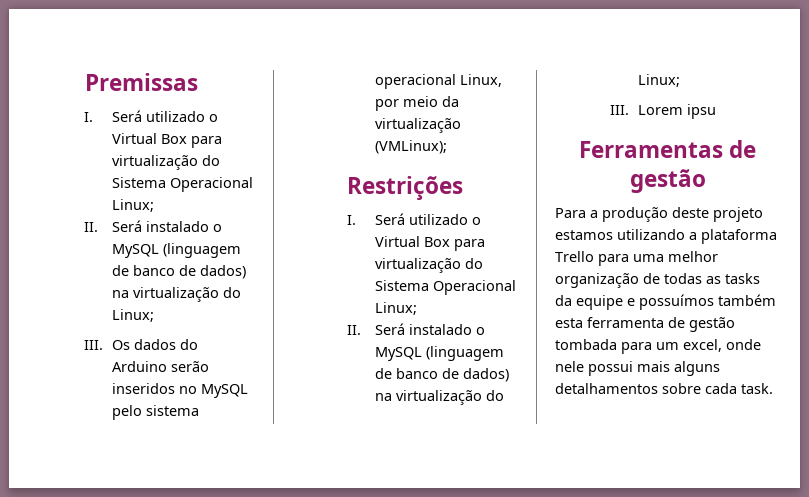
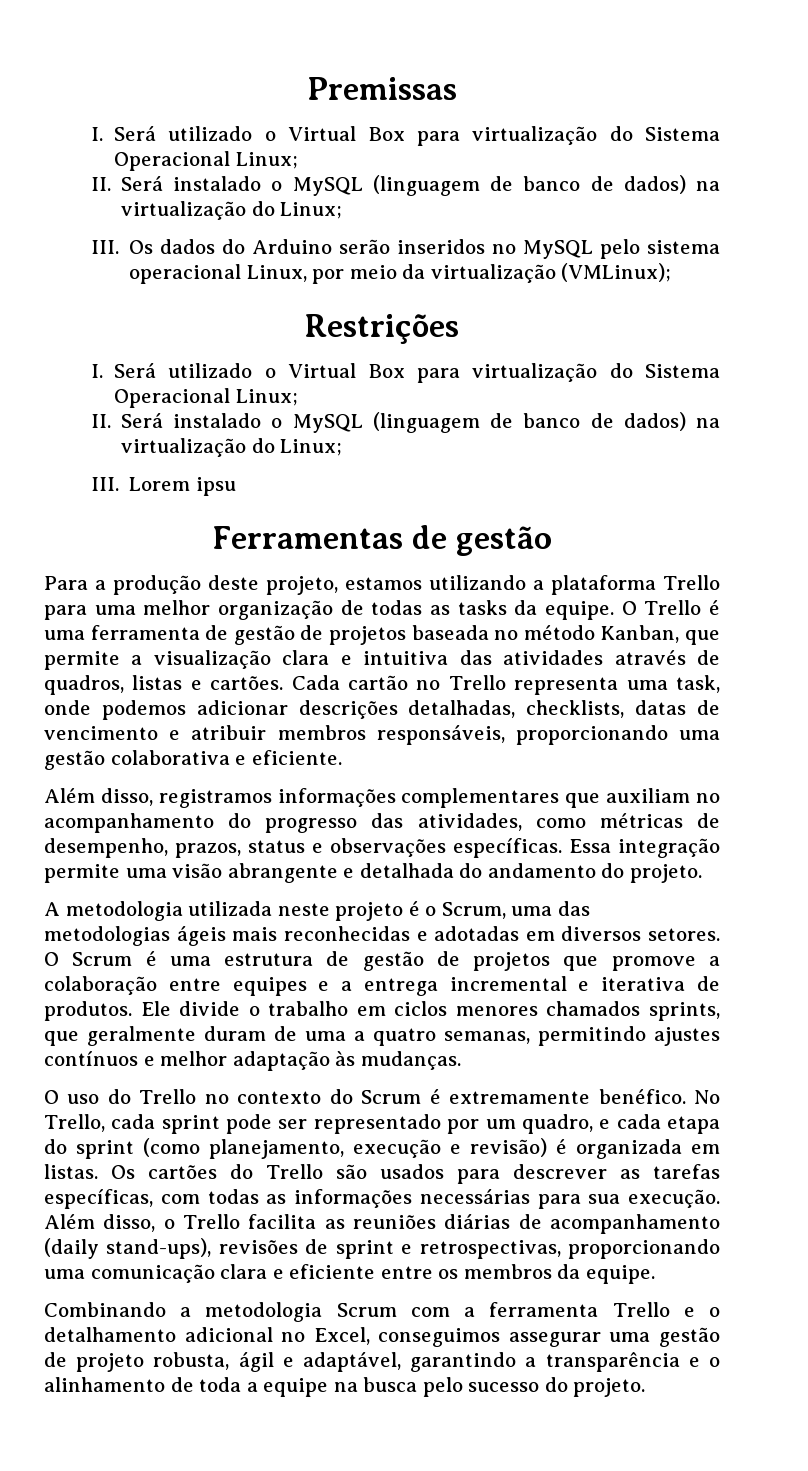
- Para a produção deste projeto estamos utilizando a plataforma Trello para uma melhor organização de todas as tasks da equipe e possuímos também esta ferramenta de gestão tombada para um excel, onde nele possui mais alguns detalhamentos sobre cada task.
+ Para a produção deste projeto, estamos utilizando a plataforma Trello para uma melhor organização de todas as tasks da equipe. O Trello é uma ferramenta de gestão de projetos baseada no método Kanban, que permite a visualização clara e intuitiva das atividades através de quadros, listas e cartões. Cada cartão no Trello representa uma task, onde podemos adicionar descrições detalhadas, checklists, datas de vencimento e atribuir membros responsáveis, proporcionando uma gestão colaborativa e eficiente.
+ Além disso, registramos informações complementares que auxiliam no acompanhamento do progresso das atividades, como métricas de desempenho, prazos, status e observações específicas. Essa integração permite uma visão abrangente e detalhada do andamento do projeto.
+ A metodologia utilizada neste projeto é o Scrum, uma das metodologias ágeis mais reconhecidas e adotadas em diversos setores. O Scrum é uma estrutura de gestão de projetos que promove a colaboração entre equipes e a entrega incremental e iterativa de produtos. Ele divide o trabalho em ciclos menores chamados sprints, que geralmente duram de uma a quatro semanas, permitindo ajustes contínuos e melhor adaptação às mudanças.
+ O uso do Trello no contexto do Scrum é extremamente benéfico. No Trello, cada sprint pode ser representado por um quadro, e cada etapa do sprint (como planejamento, execução e revisão) é organizada em listas. Os cartões do Trello são usados para descrever as tarefas específicas, com todas as informações necessárias para sua execução. Além disso, o Trello facilita as reuniões diárias de acompanhamento (daily stand-ups), revisões de sprint e retrospectivas, proporcionando uma comunicação clara e eficiente entre os membros da equipe.
+ Combinando a metodologia Scrum com a ferramenta Trello e o detalhamento adicional no Excel, conseguimos assegurar uma gestão de projeto robusta, ágil e adaptável, garantindo a transparência e o alinhamento de toda a equipe na busca pelo sucesso do projeto.

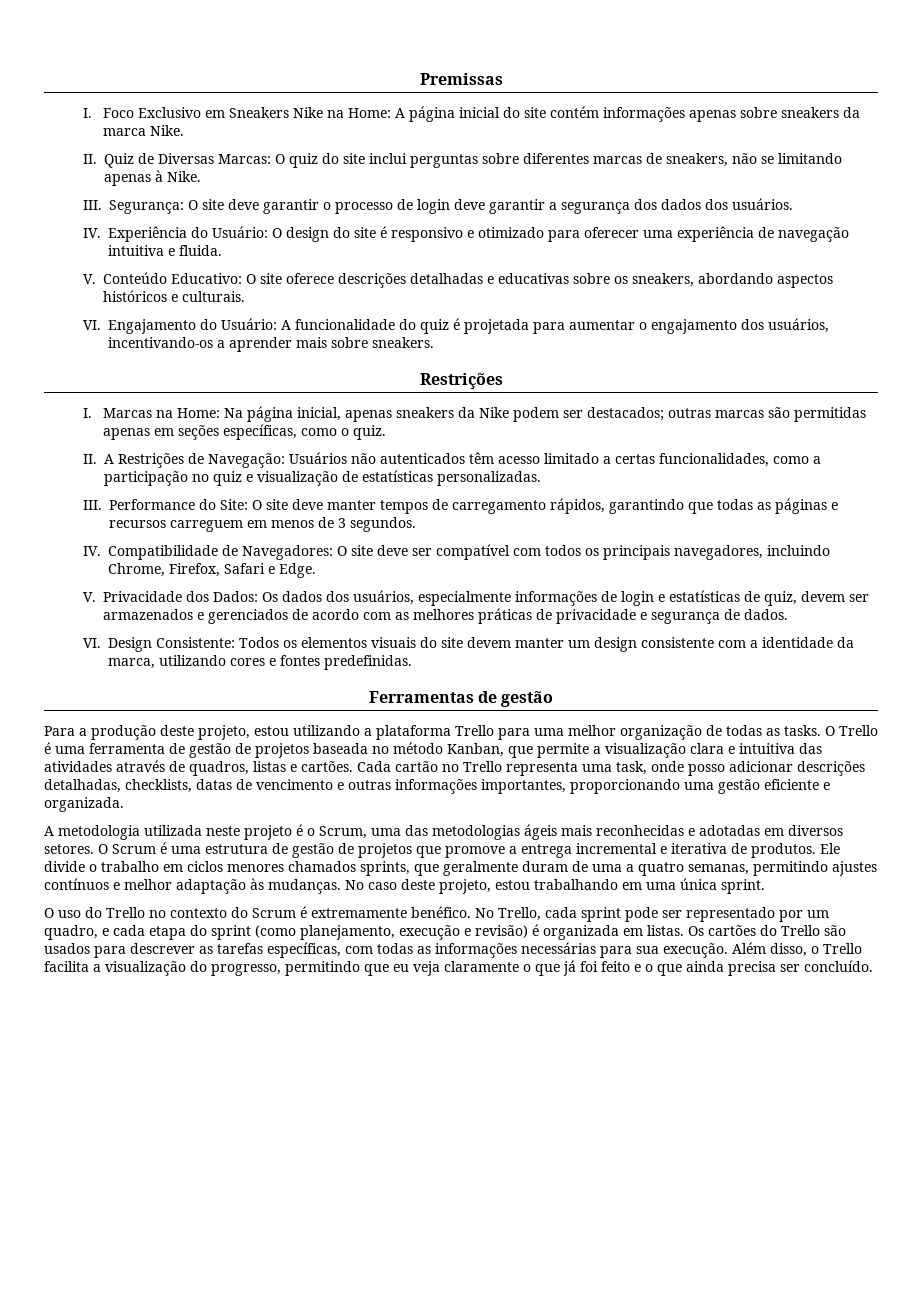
  Premissas
- I. Será utilizado o Virtual Box para virtualização do Sistema Operacional Linux;
- II. Será instalado o MySQL (linguagem de banco de dados) na virtualização do Linux;
- III. Os dados do Arduino serão inseridos no MySQL pelo sistema operacional Linux, por meio da virtualização (VMLinux);
+ I. Foco Exclusivo em Sneakers Nike na Home: A página inicial do site contém informações apenas sobre sneakers da marca Nike.
+ II. Quiz de Diversas Marcas: O quiz do site inclui perguntas sobre diferentes marcas de sneakers, não se limitando apenas à Nike.
+ III. Segurança: O site deve garantir o processo de login deve garantir a segurança dos dados dos usuários.
+ IV. Experiência do Usuário: O design do site é responsivo e otimizado para oferecer uma experiência de navegação intuitiva e fluida.
+ V. Conteúdo Educativo: O site oferece descrições detalhadas e educativas sobre os sneakers, abordando aspectos históricos e culturais.
+ VI. Engajamento do Usuário: A funcionalidade do quiz é projetada para aumentar o engajamento dos usuários, incentivando-os a aprender mais sobre sneakers.
  Restrições
- I. Será utilizado o Virtual Box para virtualização do Sistema Operacional Linux;
- II. Será instalado o MySQL (linguagem de banco de dados) na virtualização do Linux;
- III. Lorem ipsu
+ I. Marcas na Home: Na página inicial, apenas sneakers da Nike podem ser destacados; outras marcas são permitidas apenas em seções específicas, como o quiz.
+ II. A Restrições de Navegação: Usuários não autenticados têm acesso limitado a certas funcionalidades, como a participação no quiz e visualização de estatísticas personalizadas.
+ III. Performance do Site: O site deve manter tempos de carregamento rápidos, garantindo que todas as páginas e recursos carreguem em menos de 3 segundos.
+ IV. Compatibilidade de Navegadores: O site deve ser compatível com todos os principais navegadores, incluindo Chrome, Firefox, Safari e Edge.
+ V. Privacidade dos Dados: Os dados dos usuários, especialmente informações de login e estatísticas de quiz, devem ser armazenados e gerenciados de acordo com as melhores práticas de privacidade e segurança de dados.
+ VI. Design Consistente: Todos os elementos visuais do site devem manter um design consistente com a identidade da marca, utilizando cores e fontes predefinidas.
- Para a produção deste projeto, estamos utilizando a plataforma Trello para uma melhor organização de todas as tasks da equipe.
+ Para a produção deste projeto, estou utilizando a plataforma Trello para uma melhor organização de todas as tasks.
- Cada cartão no Trello representa uma task, onde podemos adicionar descrições detalhadas, checklists, datas de vencimento e atribuir membros responsáveis, proporcionando uma gestão colaborativa e eficiente.
- Além disso, registramos informações complementares que auxiliam no acompanhamento do progresso das atividades, como métricas de desempenho, prazos, status e observações específicas. Essa integração permite uma visão abrangente e detalhada do andamento do projeto.
+ Cada cartão no Trello representa uma task, onde posso adicionar descrições detalhadas, checklists, datas de vencimento e outras informações importantes, proporcionando uma gestão eficiente e organizada.
- O Scrum é uma estrutura de gestão de projetos que promove a colaboração entre equipes e a entrega incremental e iterativa de produtos.
+ O Scrum é uma estrutura de gestão de projetos que promove a entrega incremental e iterativa de produtos.
+ No caso deste projeto, estou trabalhando em uma única sprint.
- Além disso, o Trello facilita as reuniões diárias de acompanhamento (daily stand-ups), revisões de sprint e retrospectivas, proporcionando uma comunicação clara e eficiente entre os membros da equipe.
- Combinando a metodologia Scrum com a ferramenta Trello e o detalhamento adicional no Excel, conseguimos assegurar uma gestão de projeto robusta, ágil e adaptável, garantindo a transparência e o alinhamento de toda a equipe na busca pelo sucesso do projeto.
+ Além disso, o Trello facilita a visualização do progresso, permitindo que eu veja claramente o que já foi feito e o que ainda precisa ser concluído.

